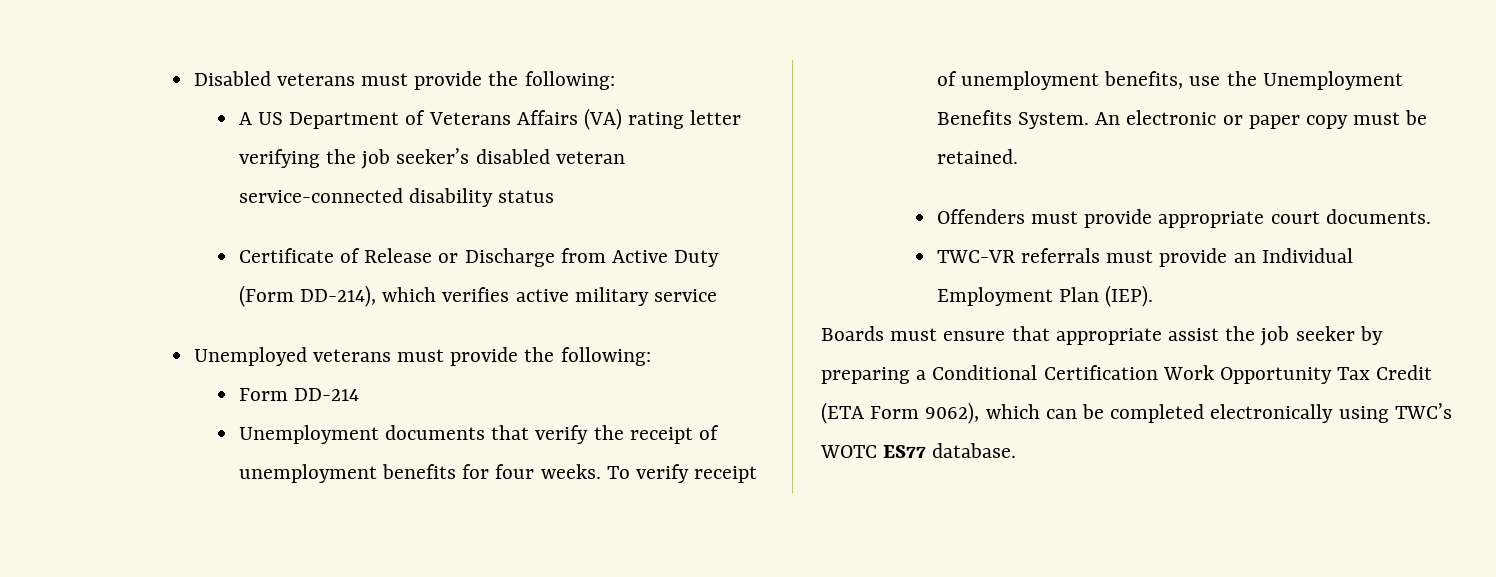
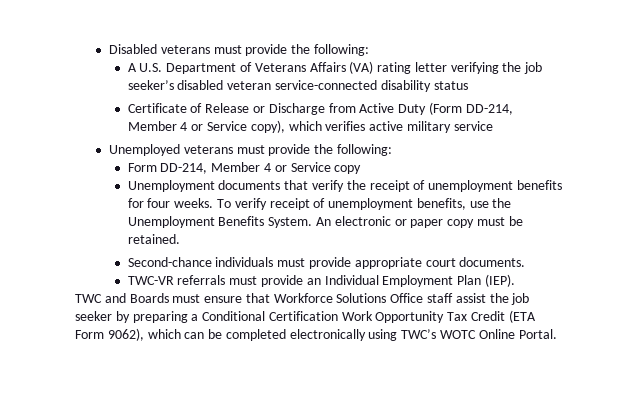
- A US Department of Veterans Affairs (VA) rating letter verifying the job seeker’s disabled veteran service-connected disability status
+ A U.S. Department of Veterans Affairs (VA) rating letter verifying the job seeker’s disabled veteran service-connected disability status
- Certificate of Release or Discharge from Active Duty (Form DD-214), which verifies active military service
+ Certificate of Release or Discharge from Active Duty (Form DD-214, Member 4 or Service copy), which verifies active military service
- Form DD-214
+ Form DD-214, Member 4 or Service copy
- Offenders must provide appropriate court documents.
+ Second-chance individuals must provide appropriate court documents.
- Boards must ensure that appropriate assist the job seeker by preparing a Conditional Certification Work Opportunity Tax Credit (ETA Form 9062), which can be completed electronically using TWC’s WOTC ES77 database.
+ TWC and Boards must ensure that Workforce Solutions Office staff assist the job seeker by preparing a Conditional Certification Work Opportunity Tax Credit (ETA Form 9062), which can be completed electronically using TWC’s WOTC Online Portal.

